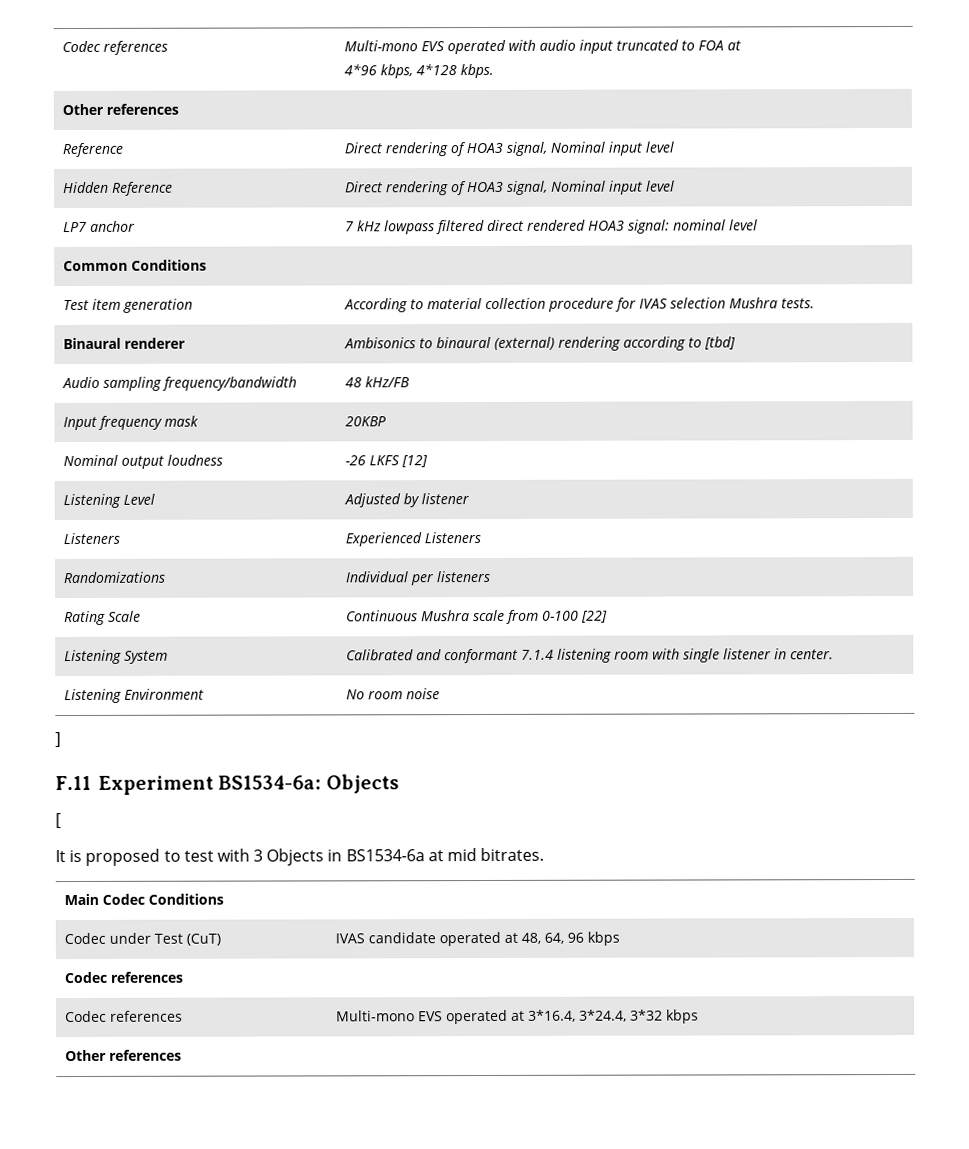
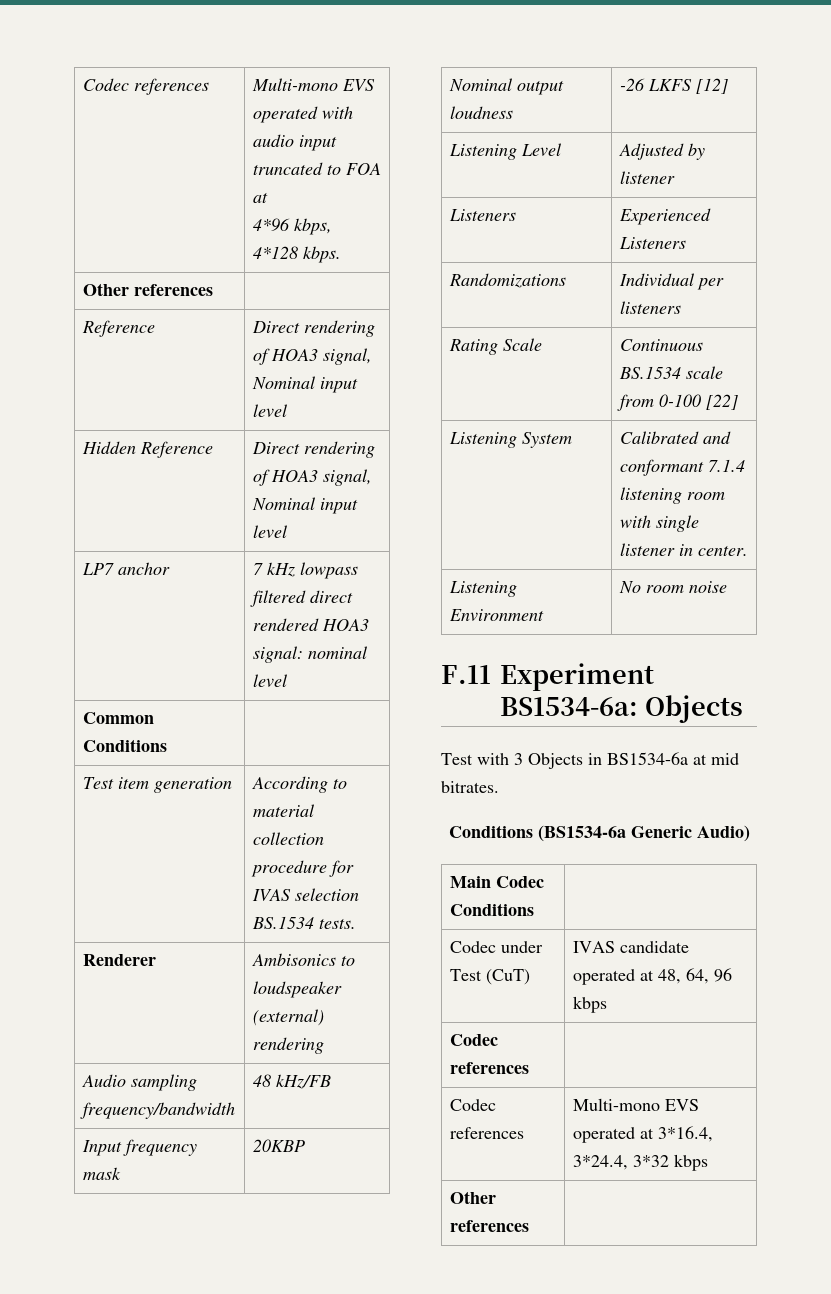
- Test item generation | According to material collection procedure for IVAS selection Mushra tests.
+ Test item generation | According to material collection procedure for IVAS selection BS.1534 tests.
- Binaural renderer | Ambisonics to binaural (external) rendering according to [tbd]
+ Renderer | Ambisonics to loudspeaker (external) rendering
- Rating Scale | Continuous Mushra scale from 0-100 [22]
+ Rating Scale | Continuous BS.1534 scale from 0-100 [22]
- ]
- [
- It is proposed to test with 3 Objects in BS1534-6a at mid bitrates.
+ Test with 3 Objects in BS1534-6a at mid bitrates.
+ Conditions (BS1534-6a Generic Audio)

